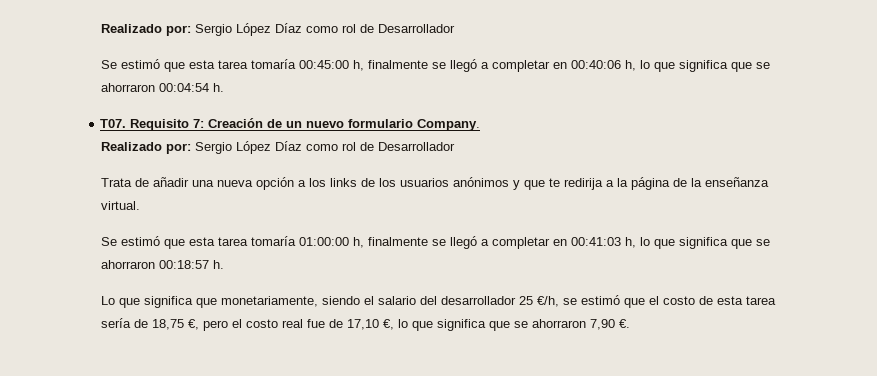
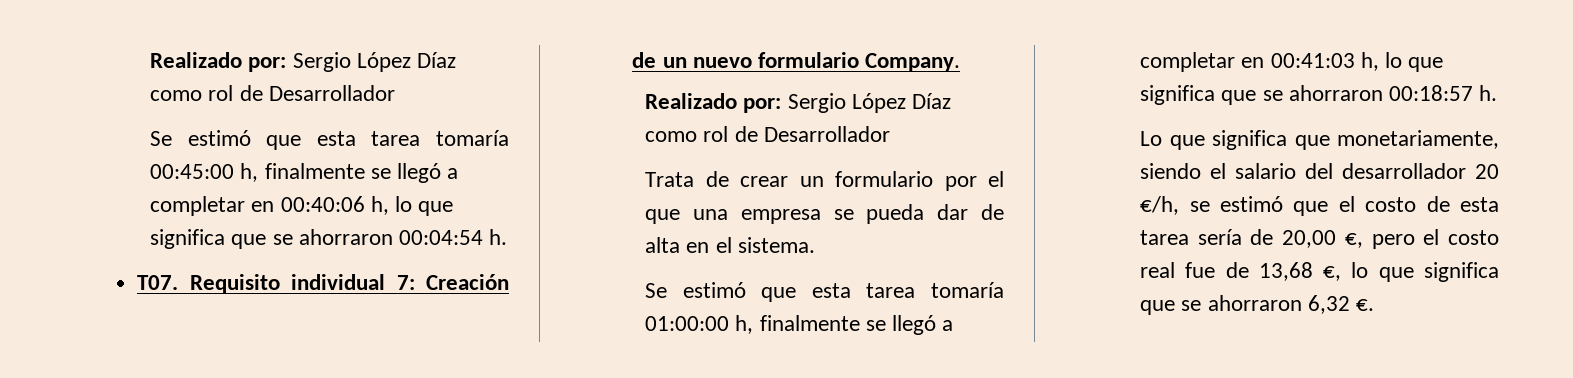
- T07. Requisito 7: Creación de un nuevo formulario Company.
+ T07. Requisito individual 7: Creación de un nuevo formulario Company.
- Trata de añadir una nueva opción a los links de los usuarios anónimos y que te redirija a la página de la enseñanza virtual.
+ Trata de crear un formulario por el que una empresa se pueda dar de alta en el sistema.
- Lo que significa que monetariamente, siendo el salario del desarrollador 25 €/h, se estimó que el costo de esta tarea sería de 18,75 €, pero el costo real fue de 17,10 €, lo que significa que se ahorraron 7,90 €.
+ Lo que significa que monetariamente, siendo el salario del desarrollador 20 €/h, se estimó que el costo de esta tarea sería de 20,00 €, pero el costo real fue de 13,68 €, lo que significa que se ahorraron 6,32 €.

